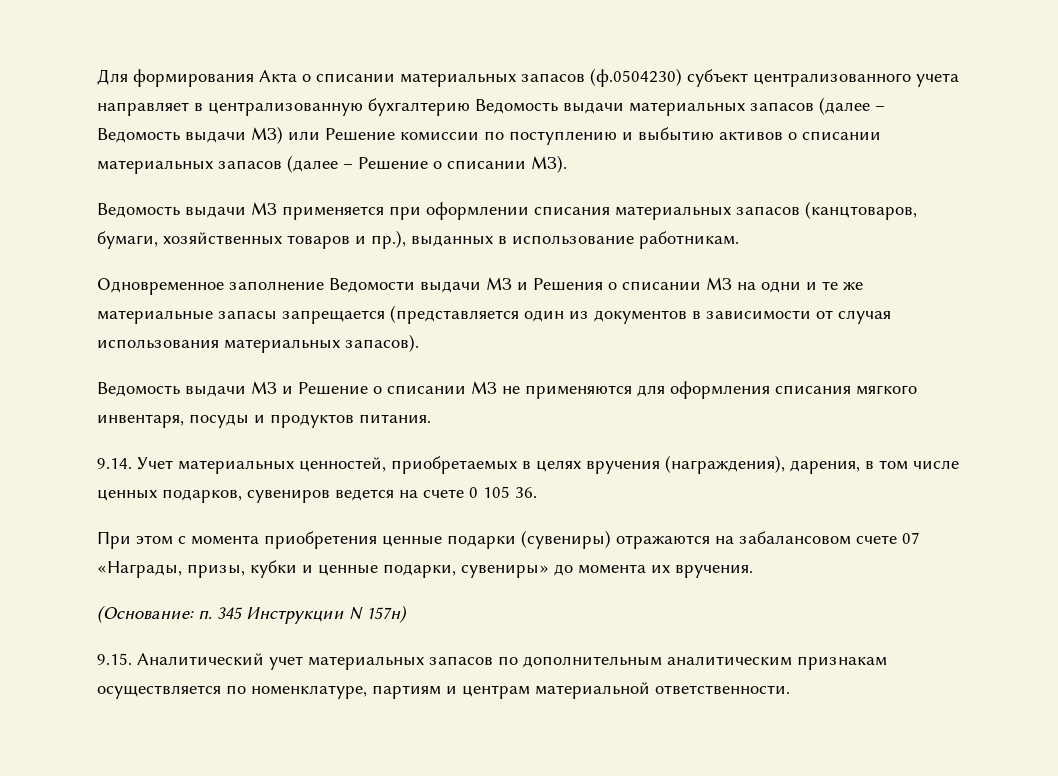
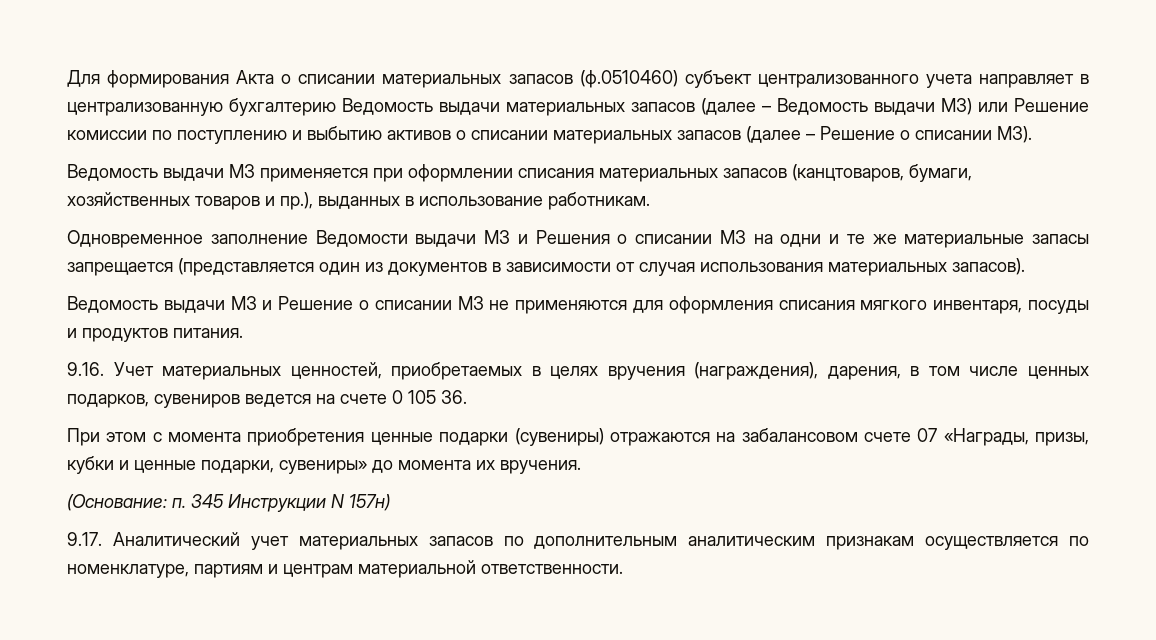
- Для формирования Акта о списании материальных запасов (ф.0504230) субъект централизованного учета направляет в централизованную бухгалтерию Ведомость выдачи материальных запасов (далее – Ведомость выдачи МЗ) или Решение комиссии по поступлению и выбытию активов о списании материальных запасов (далее – Решение о списании МЗ).
+ Для формирования Акта о списании материальных запасов (ф.0510460) субъект централизованного учета направляет в централизованную бухгалтерию Ведомость выдачи материальных запасов (далее – Ведомость выдачи МЗ) или Решение комиссии по поступлению и выбытию активов о списании материальных запасов (далее – Решение о списании МЗ).
- 9.14. Учет материальных ценностей, приобретаемых в целях вручения (награждения), дарения, в том числе ценных подарков, сувениров ведется на счете 0 105 36.
+ 9.16. Учет материальных ценностей, приобретаемых в целях вручения (награждения), дарения, в том числе ценных подарков, сувениров ведется на счете 0 105 36.
- 9.15. Аналитический учет материальных запасов по дополнительным аналитическим признакам осуществляется по номенклатуре, партиям и центрам материальной ответственности.
+ 9.17. Аналитический учет материальных запасов по дополнительным аналитическим признакам осуществляется по номенклатуре, партиям и центрам материальной ответственности.

